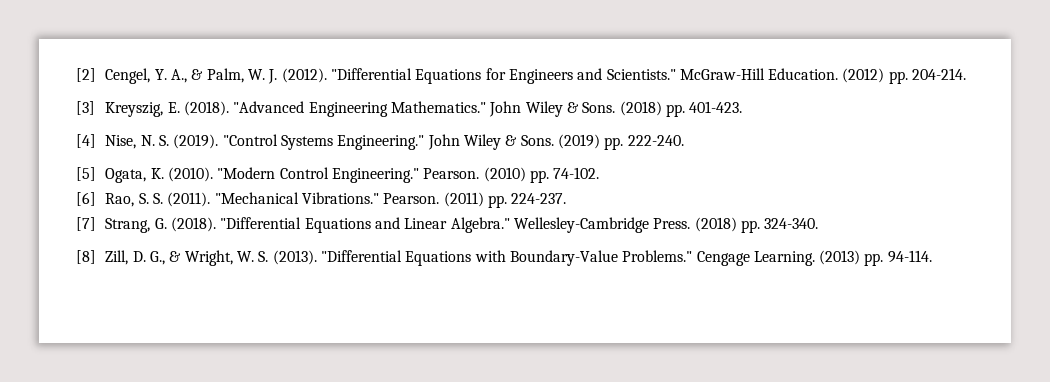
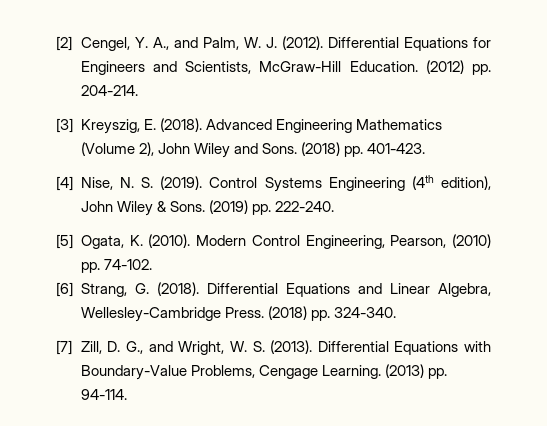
- [2] Cengel, Y. A., & Palm, W. J. (2012).
+ [2] Cengel, Y. A., and Palm, W. J. (2012).
- "Differential Equations for Engineers and Scientists." McGraw-Hill Education.
+ Differential Equations for Engineers and Scientists, McGraw-Hill Education.
- "Advanced Engineering Mathematics." John Wiley & Sons.
+ Advanced Engineering Mathematics (Volume 2), John Wiley and Sons.
- "Control Systems Engineering." John Wiley & Sons.
+ Control Systems Engineering (4th edition), John Wiley & Sons.
- "Modern Control Engineering." Pearson. (2010) pp. 74-102.
+ Modern Control Engineering, Pearson, (2010) pp. 74-102.
- [6] Rao, S. S. (2011). "Mechanical Vibrations." Pearson. (2011) pp. 224-237.
- [7] Strang, G. (2018).
+ [6] Strang, G. (2018).
- "Differential Equations and Linear Algebra." Wellesley-Cambridge Press.
+ Differential Equations and Linear Algebra, Wellesley-Cambridge Press.
- [8] Zill, D. G., & Wright, W. S. (2013).
+ [7] Zill, D. G., and Wright, W. S. (2013).
- "Differential Equations with Boundary-Value Problems." Cengage Learning.
+ Differential Equations with Boundary-Value Problems, Cengage Learning.

